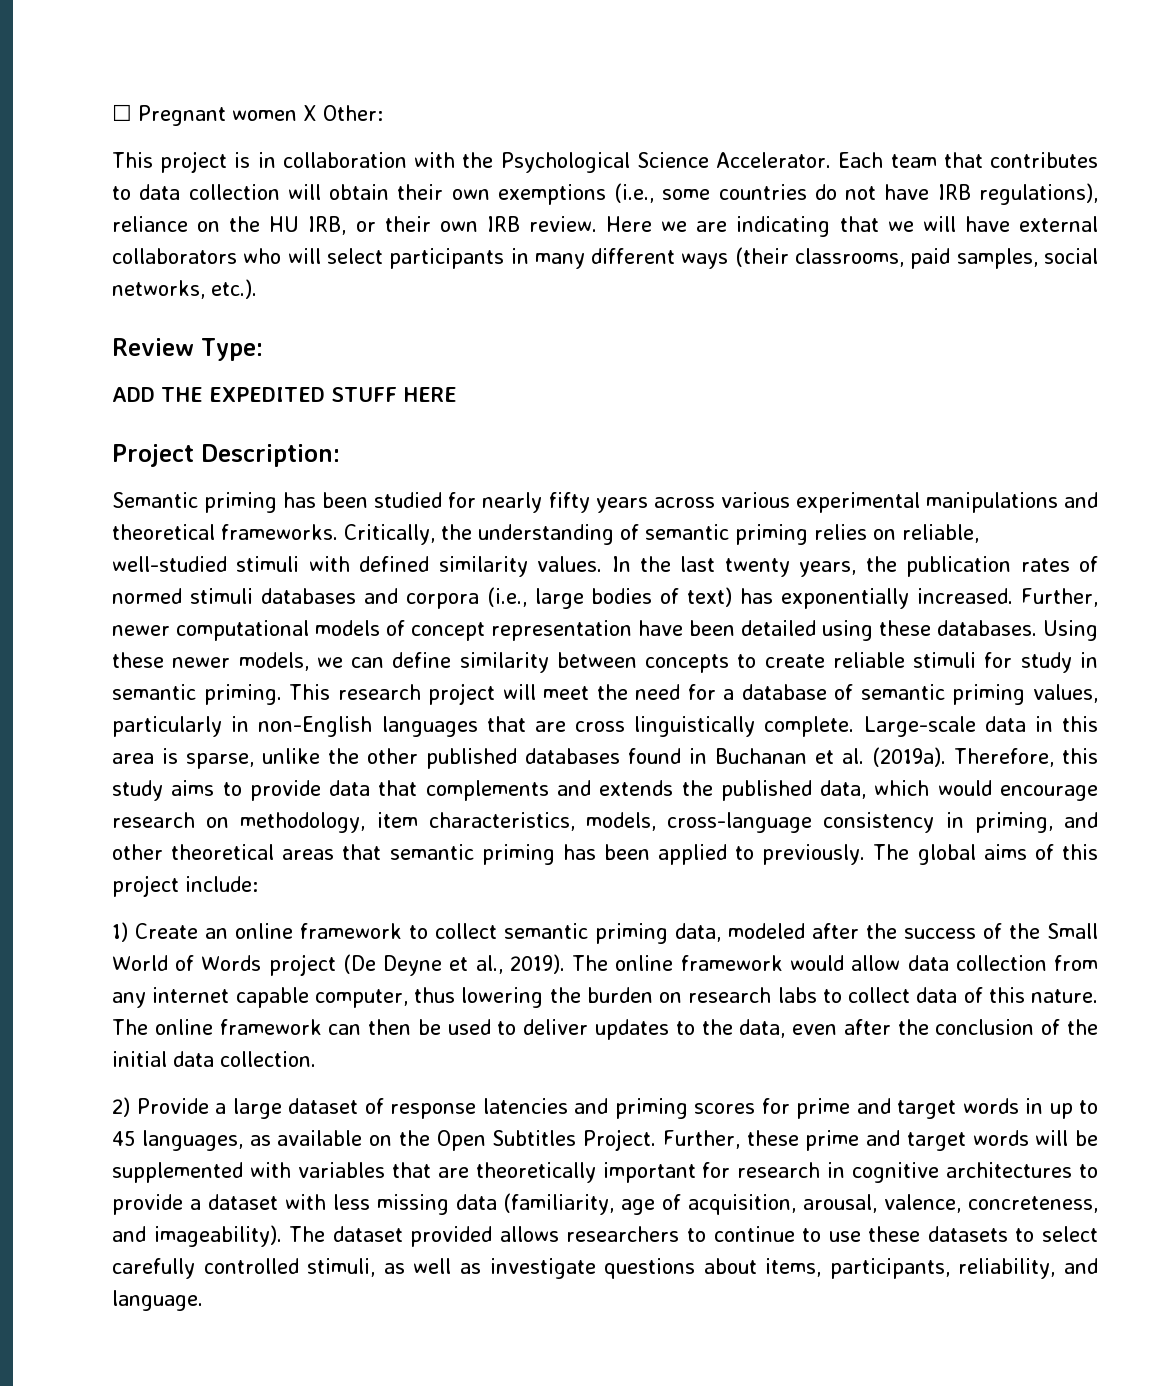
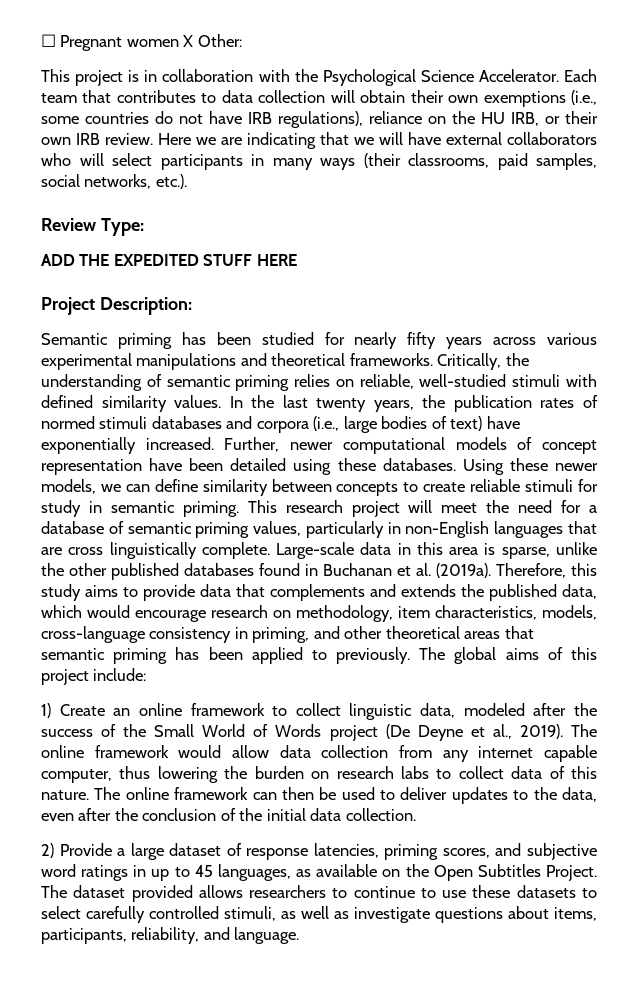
- Here we are indicating that we will have external collaborators who will select participants in many different ways (their classrooms, paid samples, social networks, etc.).
+ Here we are indicating that we will have external collaborators who will select participants in many ways (their classrooms, paid samples, social networks, etc.).
- In the last twenty years, the publication rates of normed stimuli databases and corpora (i.e., large bodies of text) has exponentially increased.
+ In the last twenty years, the publication rates of normed stimuli databases and corpora (i.e., large bodies of text) have exponentially increased.
- 1) Create an online framework to collect semantic priming data, modeled after the success of the Small World of Words project (De Deyne et al., 2019).
+ 1) Create an online framework to collect linguistic data, modeled after the success of the Small World of Words project (De Deyne et al., 2019).
- 2) Provide a large dataset of response latencies and priming scores for prime and target words in up to 45 languages, as available on the Open Subtitles Project.
+ 2) Provide a large dataset of response latencies, priming scores, and subjective word ratings in up to 45 languages, as available on the Open Subtitles Project.
- Further, these prime and target words will be supplemented with variables that are theoretically important for research in cognitive architectures to provide a dataset with less missing data (familiarity, age of acquisition, arousal, valence, concreteness, and imageability).

